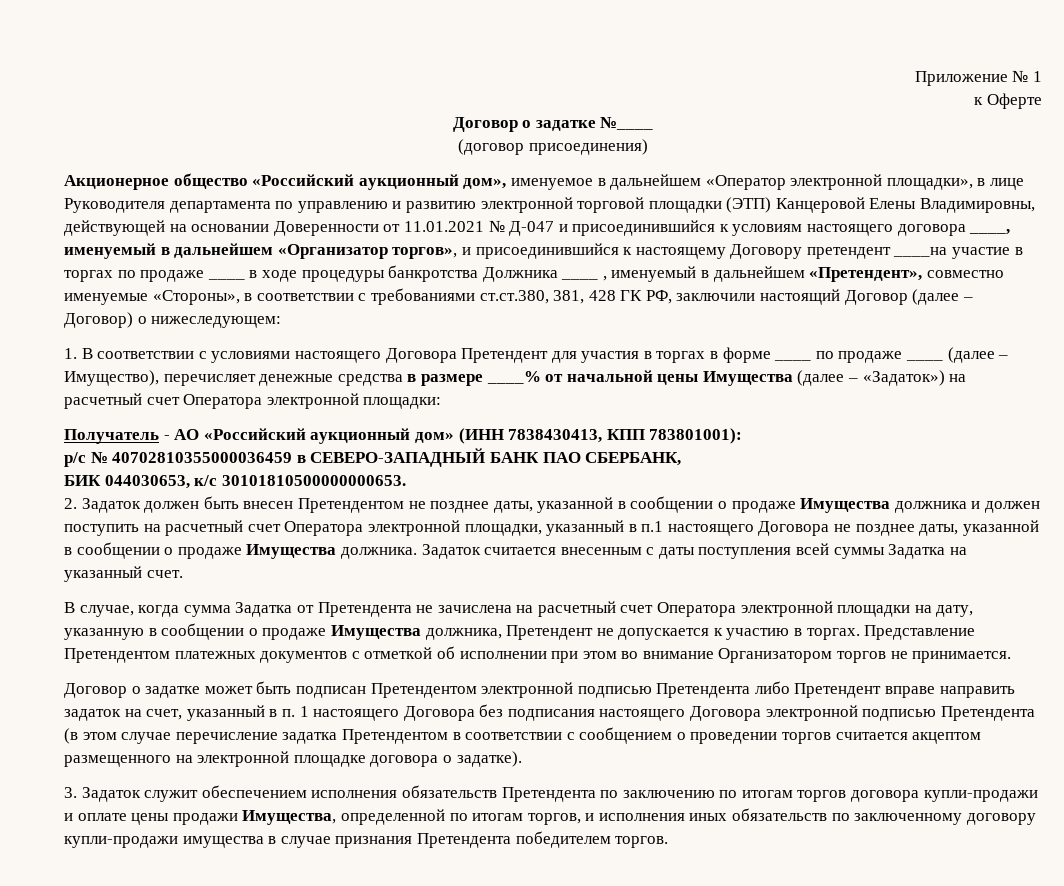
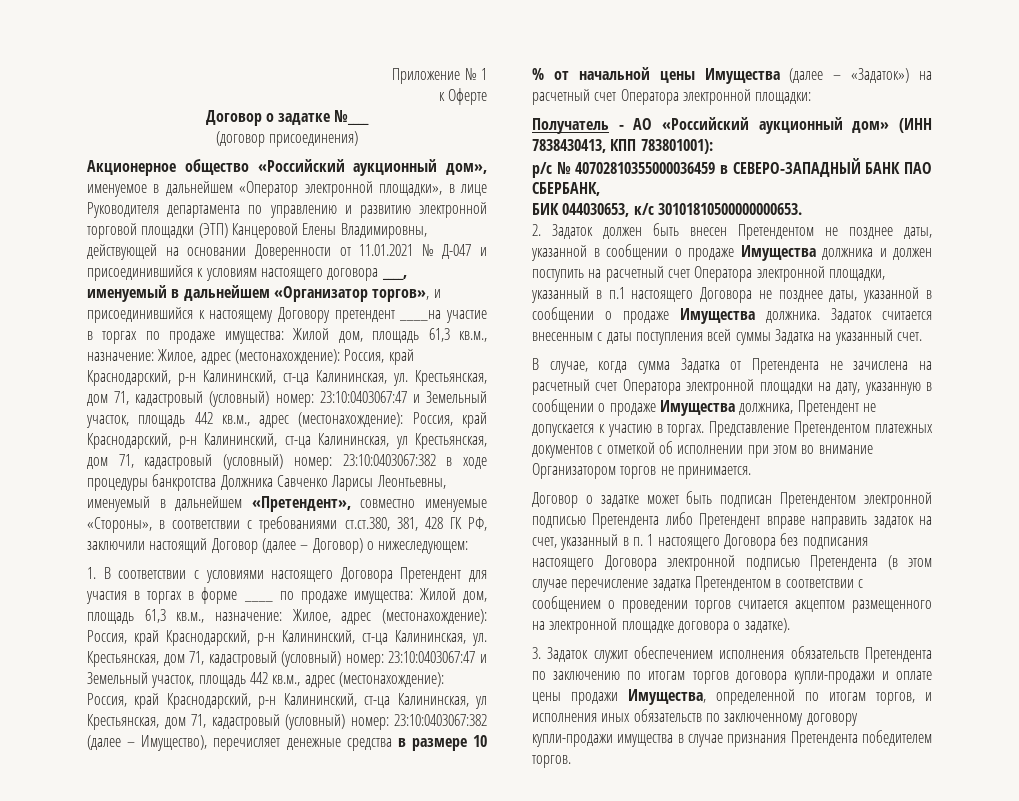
- Акционерное общество «Российский аукционный дом», именуемое в дальнейшем «Оператор электронной площадки», в лице Руководителя департамента по управлению и развитию электронной торговой площадки (ЭТП) Канцеровой Елены Владимировны, действующей на основании Доверенности от 11.01.2021 № Д-047 и присоединившийся к условиям настоящего договора ____, именуемый в дальнейшем «Организатор торгов», и присоединившийся к настоящему Договору претендент ____на участие в торгах по продаже ____ в ходе процедуры банкротства Должника ____ , именуемый в дальнейшем «Претендент», совместно именуемые «Стороны», в соответствии с требованиями ст.ст.380, 381, 428 ГК РФ, заключили настоящий Договор (далее – Договор) о нижеследующем:
+ Акционерное общество «Российский аукционный дом», именуемое в дальнейшем «Оператор электронной площадки», в лице Руководителя департамента по управлению и развитию электронной торговой площадки (ЭТП) Канцеровой Елены Владимировны, действующей на основании Доверенности от 11.01.2021 № Д-047 и присоединившийся к условиям настоящего договора ____, именуемый в дальнейшем «Организатор торгов», и присоединившийся к настоящему Договору претендент ____на участие в торгах по продаже имущества: Жилой дом, площадь 61,3 кв.м., назначение: Жилое, адрес (местонахождение): Россия, край Краснодарский, р-н Калининский, ст-ца Калининская, ул. Крестьянская, дом 71, кадастровый (условный) номер: 23:10:0403067:47 и Земельный участок, площадь 442 кв.м., адрес (местонахождение): Россия, край Краснодарский, р-н Калининский, ст-ца Калининская, ул Крестьянская, дом 71, кадастровый (условный) номер: 23:10:0403067:382 в ходе процедуры банкротства Должника Савченко Ларисы Леонтьевны, именуемый в дальнейшем «Претендент», совместно именуемые «Стороны», в соответствии с требованиями ст.ст.380, 381, 428 ГК РФ, заключили настоящий Договор (далее – Договор) о нижеследующем:
- 1. В соответствии с условиями настоящего Договора Претендент для участия в торгах в форме ____ по продаже ____ (далее – Имущество), перечисляет денежные средства в размере ____% от начальной цены Имущества (далее – «Задаток») на расчетный счет Оператора электронной площадки:
+ 1. В соответствии с условиями настоящего Договора Претендент для участия в торгах в форме ____ по продаже имущества: Жилой дом, площадь 61,3 кв.м., назначение: Жилое, адрес (местонахождение): Россия, край Краснодарский, р-н Калининский, ст-ца Калининская, ул. Крестьянская, дом 71, кадастровый (условный) номер: 23:10:0403067:47 и Земельный участок, площадь 442 кв.м., адрес (местонахождение): Россия, край Краснодарский, р-н Калининский, ст-ца Калининская, ул Крестьянская, дом 71, кадастровый (условный) номер: 23:10:0403067:382 (далее – Имущество), перечисляет денежные средства в размере 10 % от начальной цены Имущества (далее – «Задаток») на расчетный счет Оператора электронной площадки:

